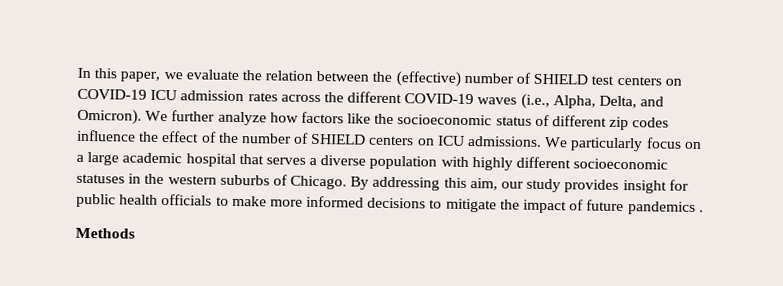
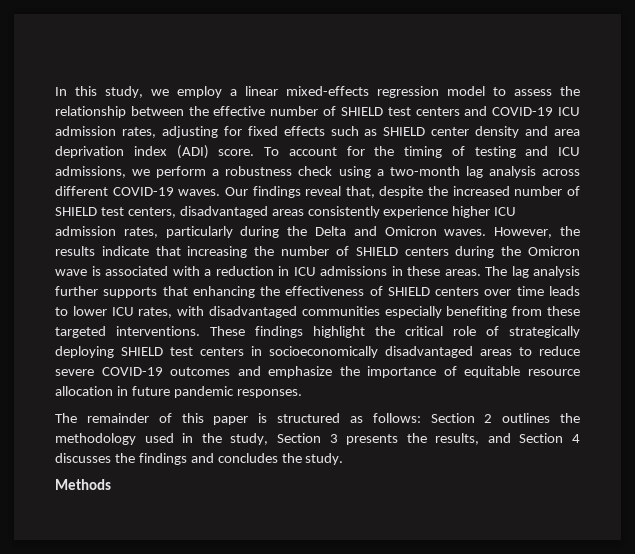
- In this paper, we evaluate the relation between the (effective) number of SHIELD test centers on COVID-19 ICU admission rates across the different COVID-19 waves (i.e., Alpha, Delta, and Omicron). We further analyze how factors like the socioeconomic status of different zip codes influence the effect of the number of SHIELD centers on ICU admissions. We particularly focus on a large academic hospital that serves a diverse population with highly different socioeconomic statuses in the western suburbs of Chicago. By addressing this aim, our study provides insight for public health officials to make more informed decisions to mitigate the impact of future pandemics .
+ In this study, we employ a linear mixed-effects regression model to assess the relationship between the effective number of SHIELD test centers and COVID-19 ICU admission rates, adjusting for fixed effects such as SHIELD center density and area deprivation index (ADI) score. To account for the timing of testing and ICU admissions, we perform a robustness check using a two-month lag analysis across different COVID-19 waves. Our findings reveal that, despite the increased number of SHIELD test centers, disadvantaged areas consistently experience higher ICU admission rates, particularly during the Delta and Omicron waves. However, the results indicate that increasing the number of SHIELD centers during the Omicron wave is associated with a reduction in ICU admissions in these areas. The lag analysis further supports that enhancing the effectiveness of SHIELD centers over time leads to lower ICU rates, with disadvantaged communities especially benefiting from these targeted interventions. These findings highlight the critical role of strategically deploying SHIELD test centers in socioeconomically disadvantaged areas to reduce severe COVID-19 outcomes and emphasize the importance of equitable resource allocation in future pandemic responses.
+ The remainder of this paper is structured as follows: Section 2 outlines the methodology used in the study, Section 3 presents the results, and Section 4 discusses the findings and concludes the study.

